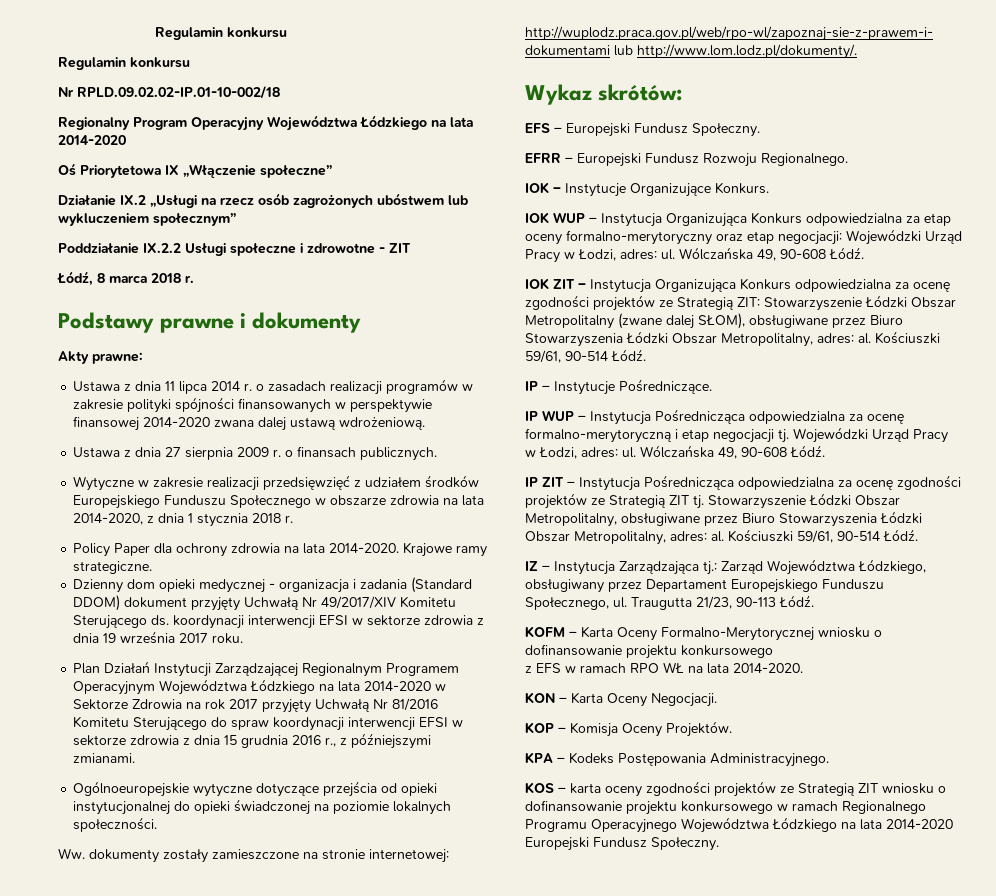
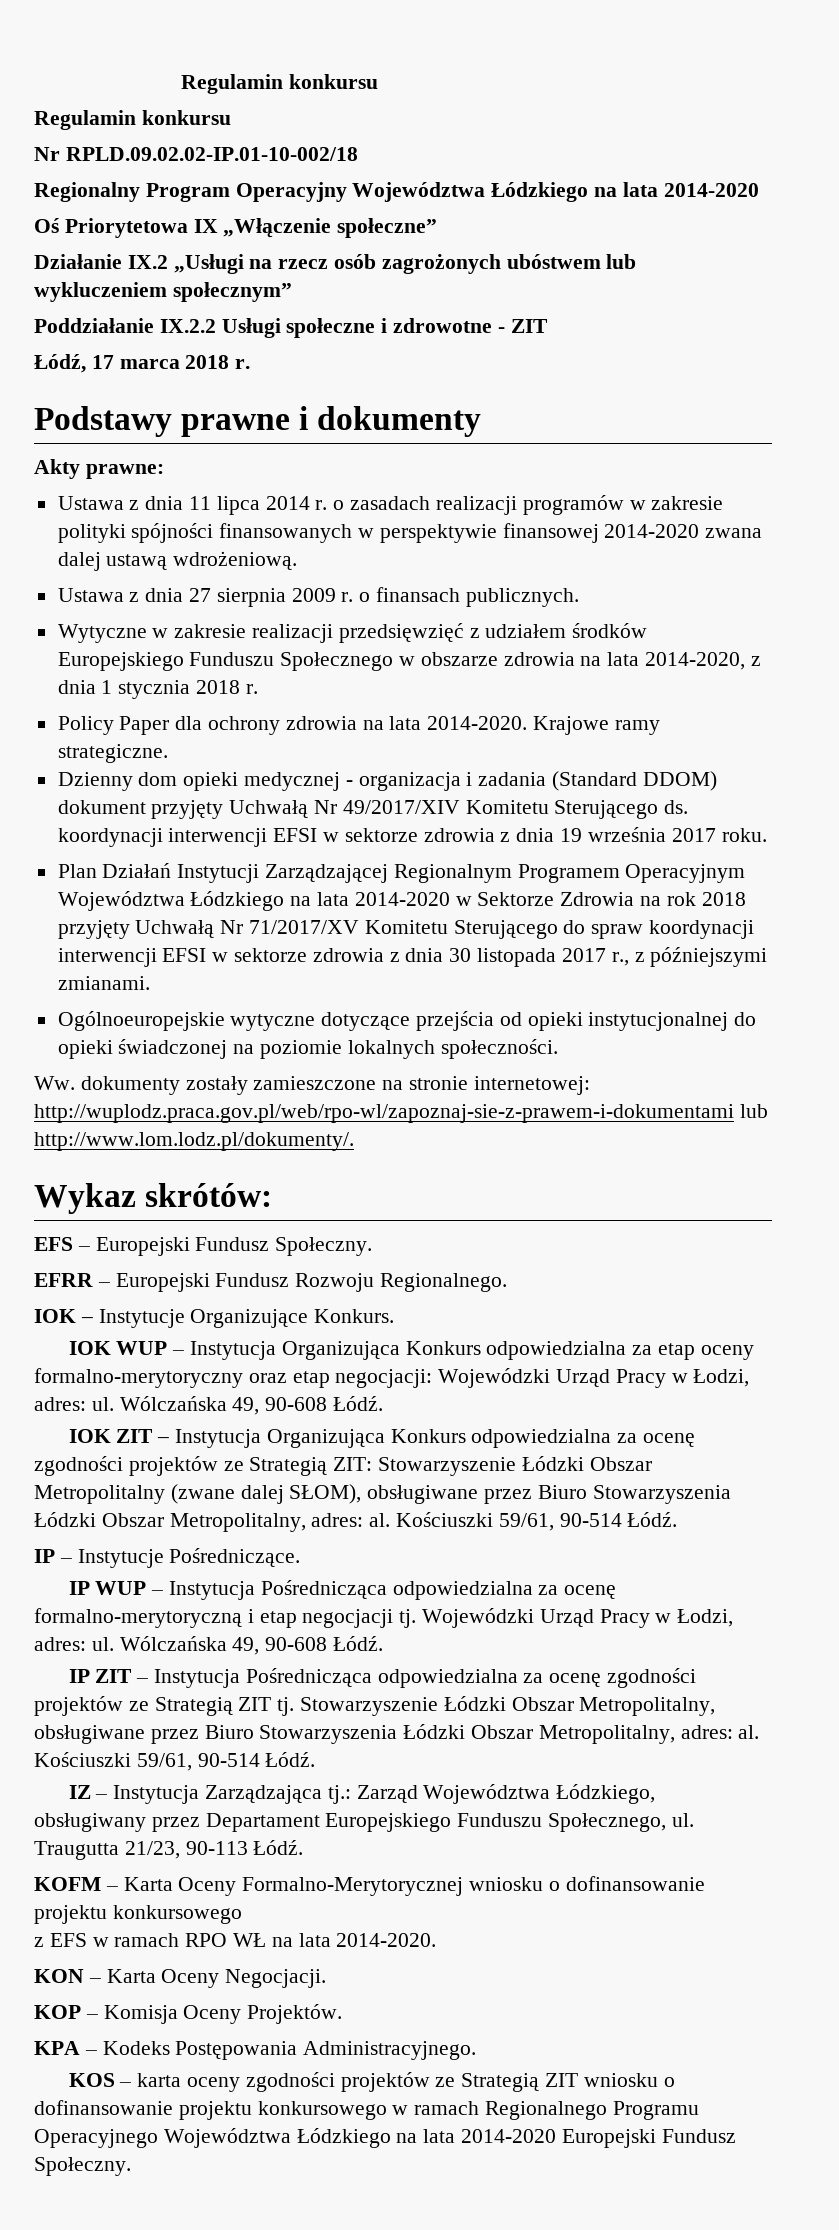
- Łódź, 8 marca 2018 r.
+ Łódź, 17 marca 2018 r.
- Plan Działań Instytucji Zarządzającej Regionalnym Programem Operacyjnym Województwa Łódzkiego na lata 2014-2020 w Sektorze Zdrowia na rok 2017 przyjęty Uchwałą Nr 81/2016 Komitetu Sterującego do spraw koordynacji interwencji EFSI w sektorze zdrowia z dnia 15 grudnia 2016 r., z późniejszymi zmianami.
+ Plan Działań Instytucji Zarządzającej Regionalnym Programem Operacyjnym Województwa Łódzkiego na lata 2014-2020 w Sektorze Zdrowia na rok 2018 przyjęty Uchwałą Nr 71/2017/XV Komitetu Sterującego do spraw koordynacji interwencji EFSI w sektorze zdrowia z dnia 30 listopada 2017 r., z późniejszymi zmianami.

